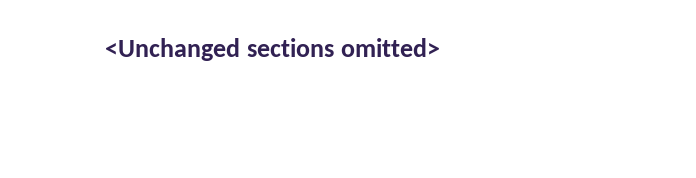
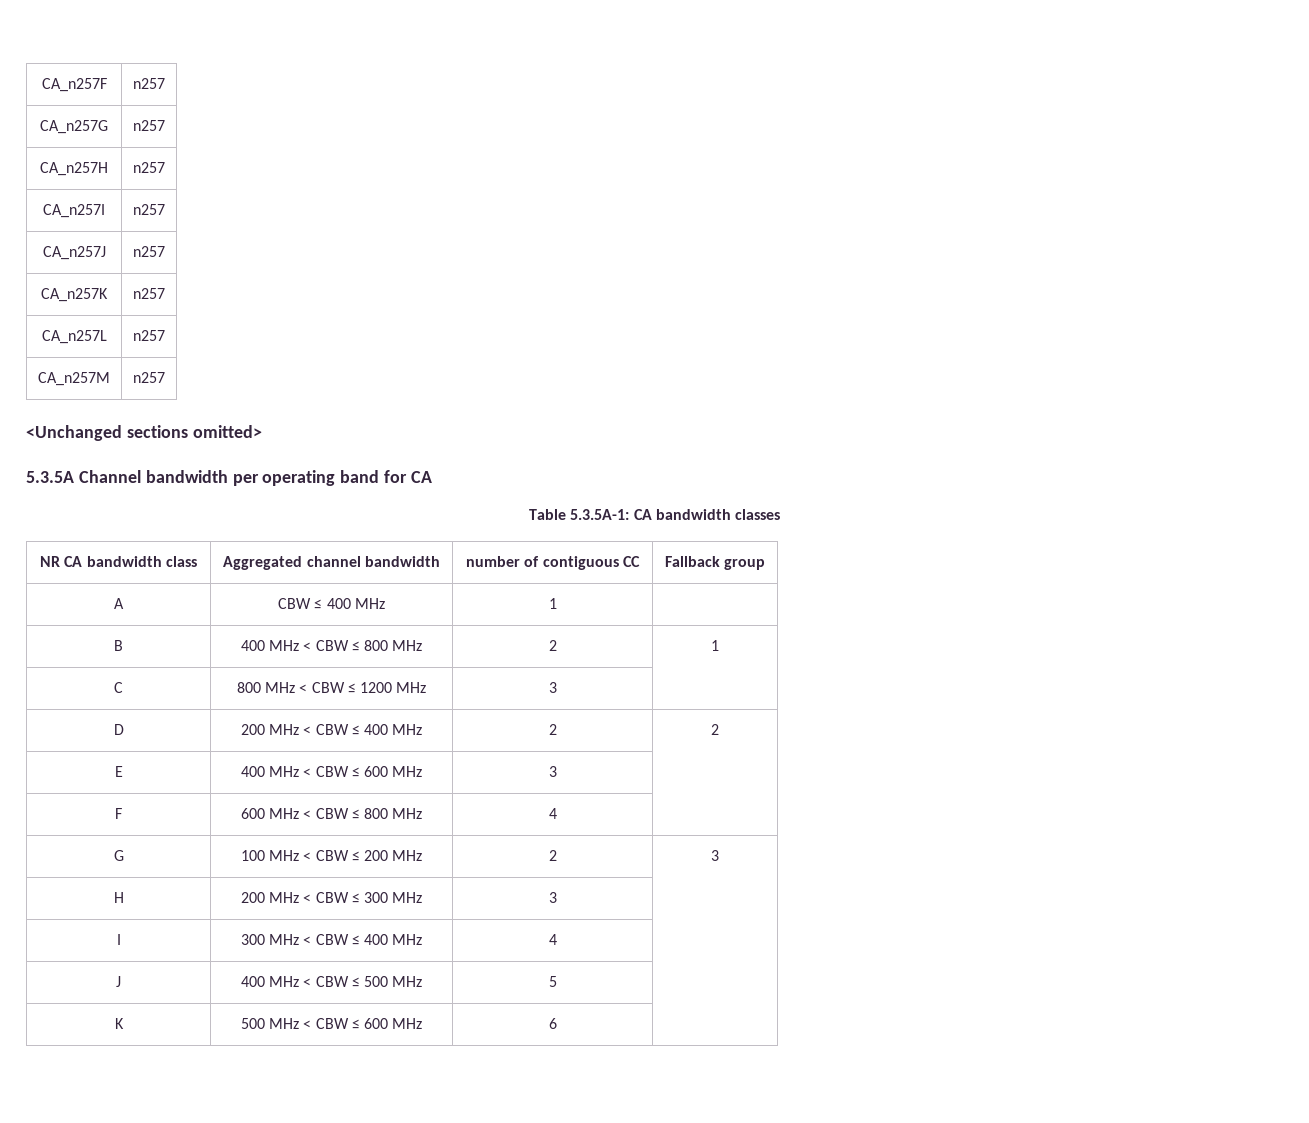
+ CA_n257F | n257
+ CA_n257G | n257
+ CA_n257H | n257
+ CA_n257I | n257
+ CA_n257J | n257
+ CA_n257K | n257
+ CA_n257L | n257
+ CA_n257M | n257
  <Unchanged sections omitted>
+ 5.3.5A Channel bandwidth per operating band for CA
+ Table 5.3.5A-1: CA bandwidth classes
+ NR CA bandwidth class | Aggregated channel bandwidth | number of contiguous CC | Fallback group
+ A | CBW ≤ 400 MHz | 1 |
+ B | 400 MHz < CBW ≤ 800 MHz | 2 | 1
+ C | 800 MHz < CBW ≤ 1200 MHz | 3 |
+ D | 200 MHz < CBW ≤ 400 MHz | 2 | 2
+ E | 400 MHz < CBW ≤ 600 MHz | 3 |
+ F | 600 MHz < CBW ≤ 800 MHz | 4 |
+ G | 100 MHz < CBW ≤ 200 MHz | 2 | 3
+ H | 200 MHz < CBW ≤ 300 MHz | 3 |
+ I | 300 MHz < CBW ≤ 400 MHz | 4 |
+ J | 400 MHz < CBW ≤ 500 MHz | 5 |
+ K | 500 MHz < CBW ≤ 600 MHz | 6 |

